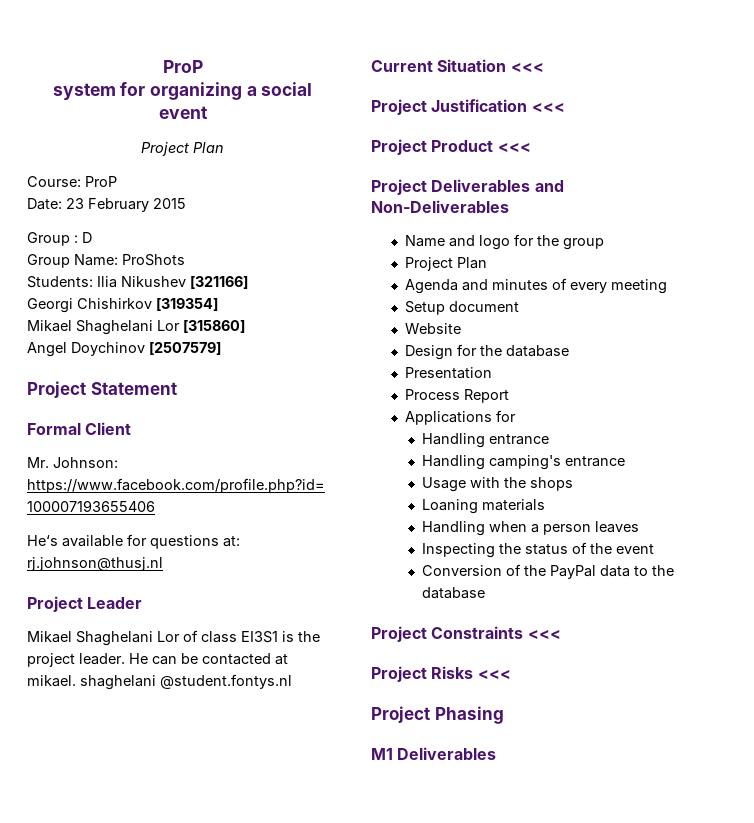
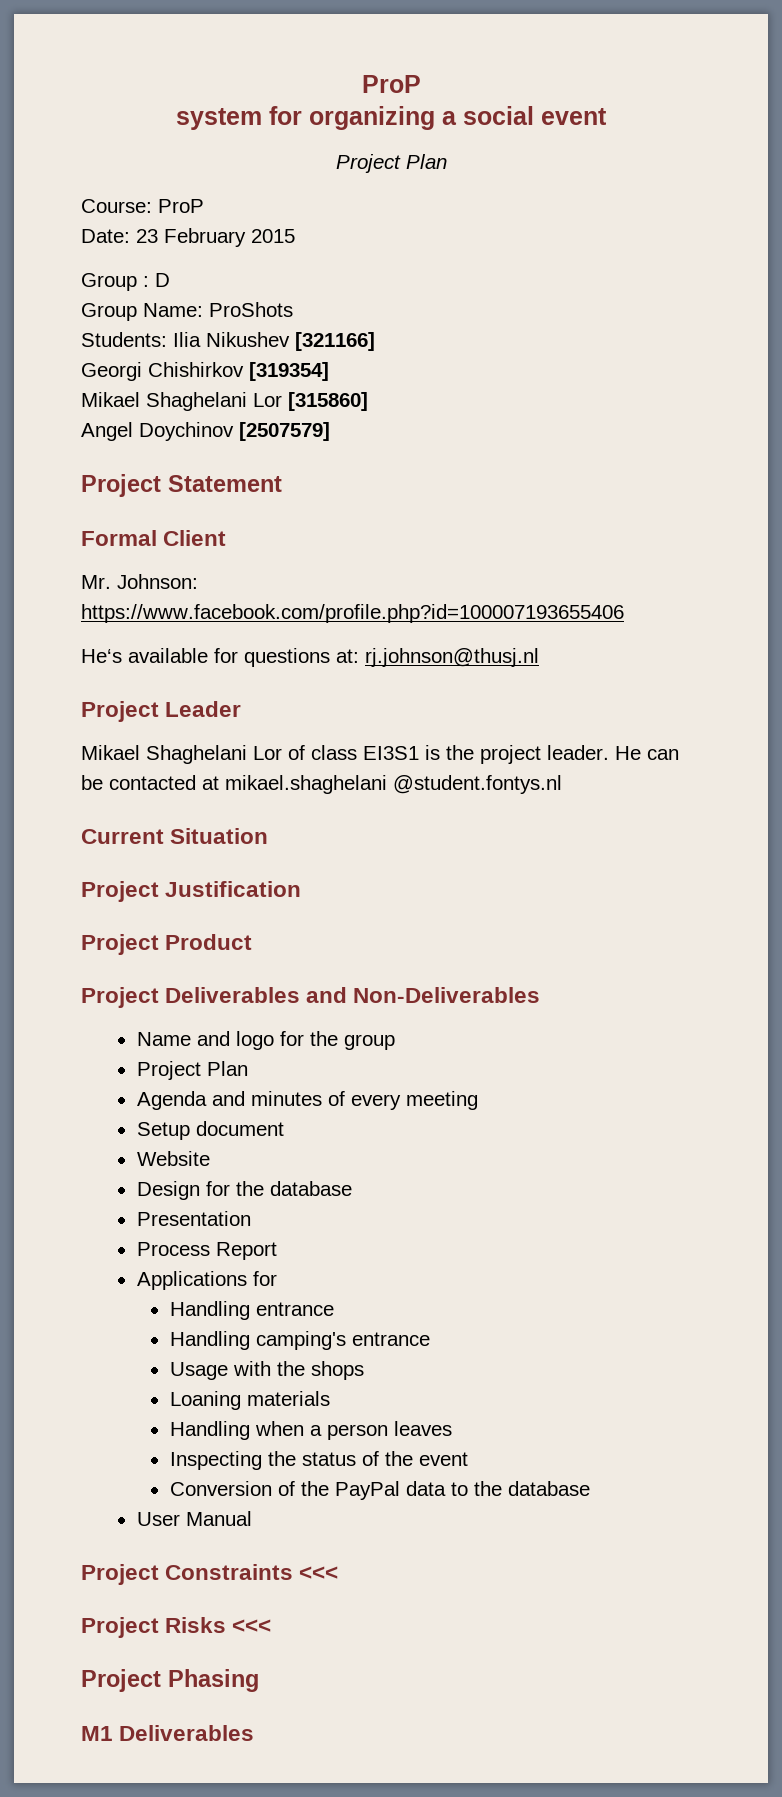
- He can be contacted at mikael. shaghelani @student.fontys.nl
+ He can be contacted at mikael.shaghelani @student.fontys.nl
- Current Situation <<<
+ Current Situation
- Project Justification <<<
+ Project Justification
- Project Product <<<
+ Project Product
+ User Manual

